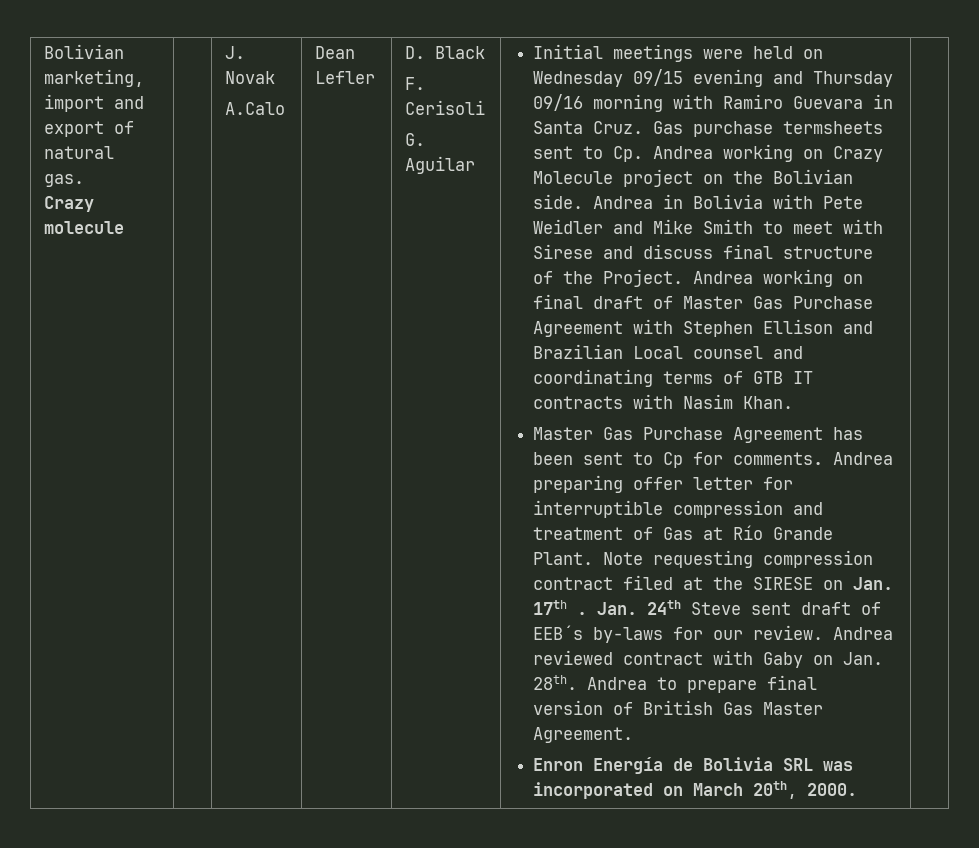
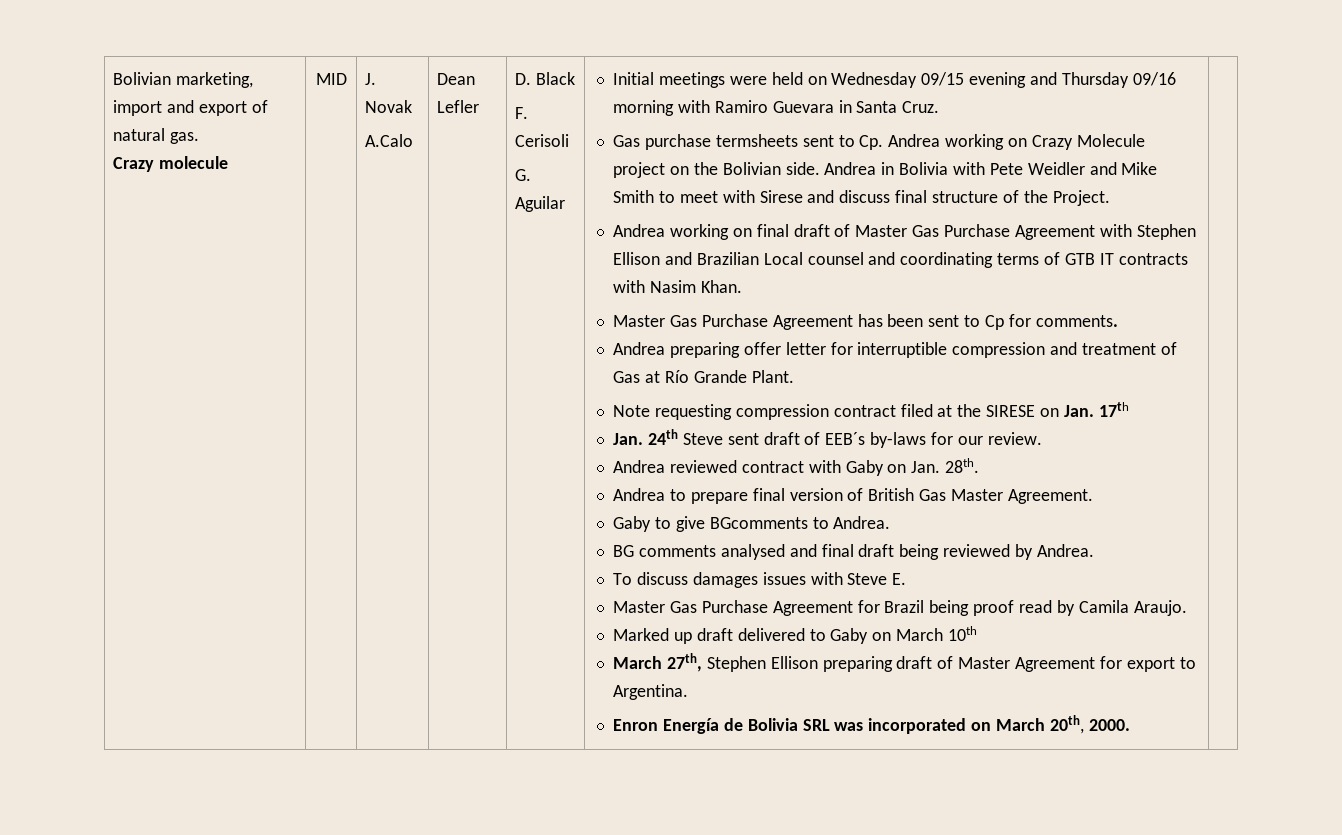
+ MID
- Initial meetings were held on Wednesday 09/15 evening and Thursday 09/16 morning with Ramiro Guevara in Santa Cruz. Gas purchase termsheets sent to Cp. Andrea working on Crazy Molecule project on the Bolivian side.
+ Initial meetings were held on Wednesday 09/15 evening and Thursday 09/16 morning with Ramiro Guevara in Santa Cruz.
+ Gas purchase termsheets sent to Cp. Andrea working on Crazy Molecule project on the Bolivian side.
- Andrea in Bolivia with Pete Weidler and Mike Smith to meet with Sirese and discuss final structure of the Project. Andrea working on final draft of Master Gas Purchase Agreement with Stephen Ellison and Brazilian Local counsel and coordinating terms of GTB IT contracts with Nasim Khan.
+ Andrea in Bolivia with Pete Weidler and Mike Smith to meet with Sirese and discuss final structure of the Project.
+ Andrea working on final draft of Master Gas Purchase Agreement with Stephen Ellison and Brazilian Local counsel and coordinating terms of GTB IT contracts with Nasim Khan.
- Master Gas Purchase Agreement has been sent to Cp for comments. Andrea preparing offer letter for interruptible compression and treatment of Gas at Río Grande Plant. Note requesting compression contract filed at the SIRESE on Jan. 17th . Jan. 24th Steve sent draft of EEB´s by-laws for our review. Andrea reviewed contract with Gaby on Jan. 28th. Andrea to prepare final version of British Gas Master Agreement.
+ Master Gas Purchase Agreement has been sent to Cp for comments.
+ Andrea preparing offer letter for interruptible compression and treatment of Gas at Río Grande Plant.
+ Note requesting compression contract filed at the SIRESE on Jan. 17th
+ Jan. 24th Steve sent draft of EEB´s by-laws for our review.
+ Andrea reviewed contract with Gaby on Jan. 28th.
+ Andrea to prepare final version of British Gas Master Agreement.
+ Gaby to give BGcomments to Andrea.
+ BG comments analysed and final draft being reviewed by Andrea.
+ To discuss damages issues with Steve E.
+ Master Gas Purchase Agreement for Brazil being proof read by Camila Araujo.
+ Marked up draft delivered to Gaby on March 10th
+ March 27th, Stephen Ellison preparing draft of Master Agreement for export to Argentina.

